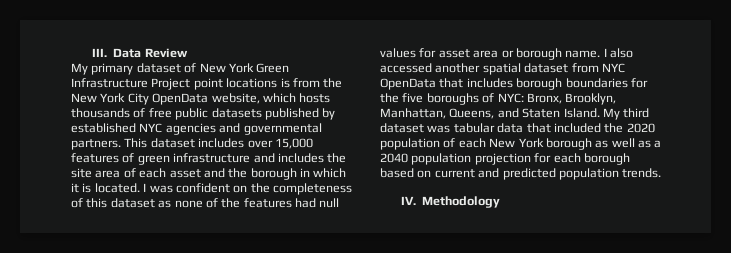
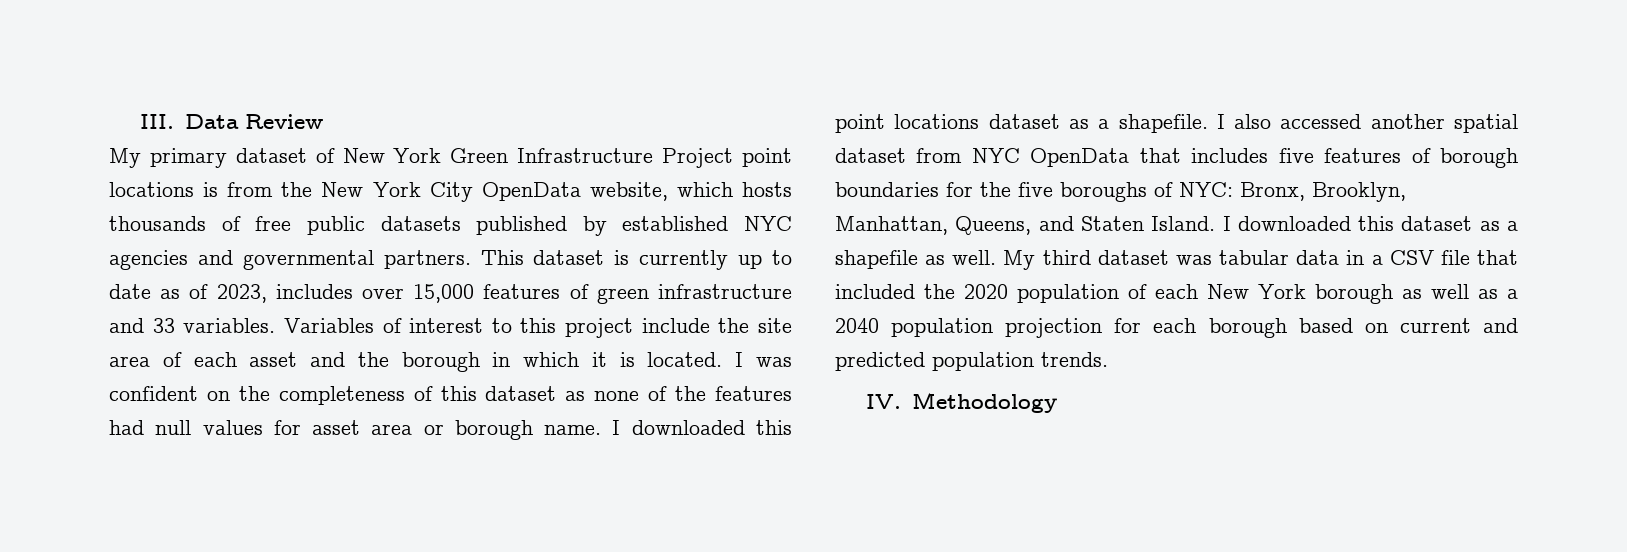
- This dataset includes over 15,000 features of green infrastructure and includes the site area of each asset and the borough in which it is located.
+ This dataset is currently up to date as of 2023, includes over 15,000 features of green infrastructure and 33 variables. Variables of interest to this project include the site area of each asset and the borough in which it is located.
- I also accessed another spatial dataset from NYC OpenData that includes borough boundaries for the five boroughs of NYC: Bronx, Brooklyn, Manhattan, Queens, and Staten Island.
+ I downloaded this point locations dataset as a shapefile. I also accessed another spatial dataset from NYC OpenData that includes five features of borough boundaries for the five boroughs of NYC: Bronx, Brooklyn, Manhattan, Queens, and Staten Island.
+ I downloaded this dataset as a shapefile as well.
- My third dataset was tabular data that included the 2020 population of each New York borough as well as a 2040 population projection for each borough based on current and predicted population trends.
+ My third dataset was tabular data in a CSV file that included the 2020 population of each New York borough as well as a 2040 population projection for each borough based on current and predicted population trends.

